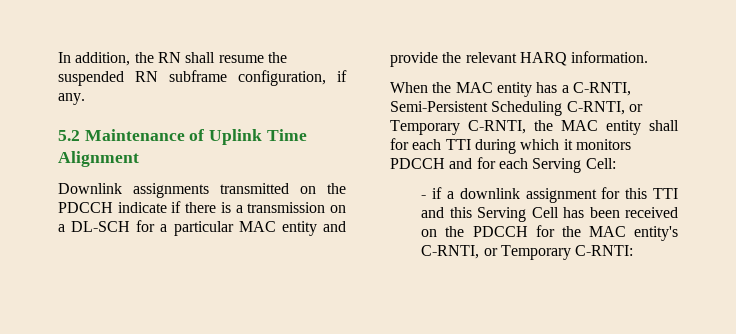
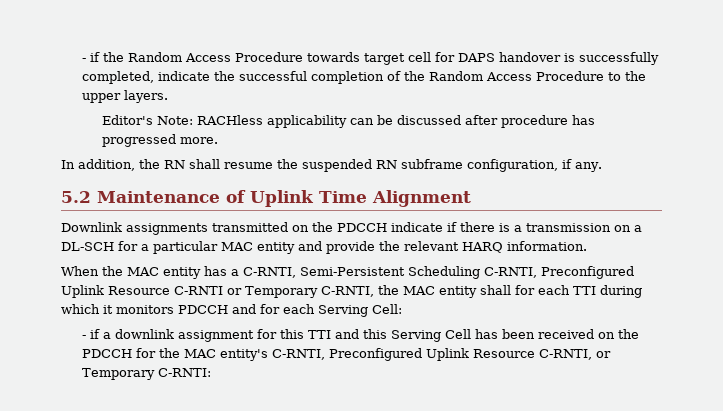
+ - if the Random Access Procedure towards target cell for DAPS handover is successfully completed, indicate the successful completion of the Random Access Procedure to the upper layers.
+ Editor's Note: RACHless applicability can be discussed after procedure has progressed more.
- When the MAC entity has a C-RNTI, Semi-Persistent Scheduling C-RNTI, or Temporary C-RNTI, the MAC entity shall for each TTI during which it monitors PDCCH and for each Serving Cell:
+ When the MAC entity has a C-RNTI, Semi-Persistent Scheduling C-RNTI, Preconfigured Uplink Resource C-RNTI or Temporary C-RNTI, the MAC entity shall for each TTI during which it monitors PDCCH and for each Serving Cell:
- - if a downlink assignment for this TTI and this Serving Cell has been received on the PDCCH for the MAC entity's C-RNTI, or Temporary C-RNTI:
+ - if a downlink assignment for this TTI and this Serving Cell has been received on the PDCCH for the MAC entity's C-RNTI, Preconfigured Uplink Resource C-RNTI, or Temporary C-RNTI:

